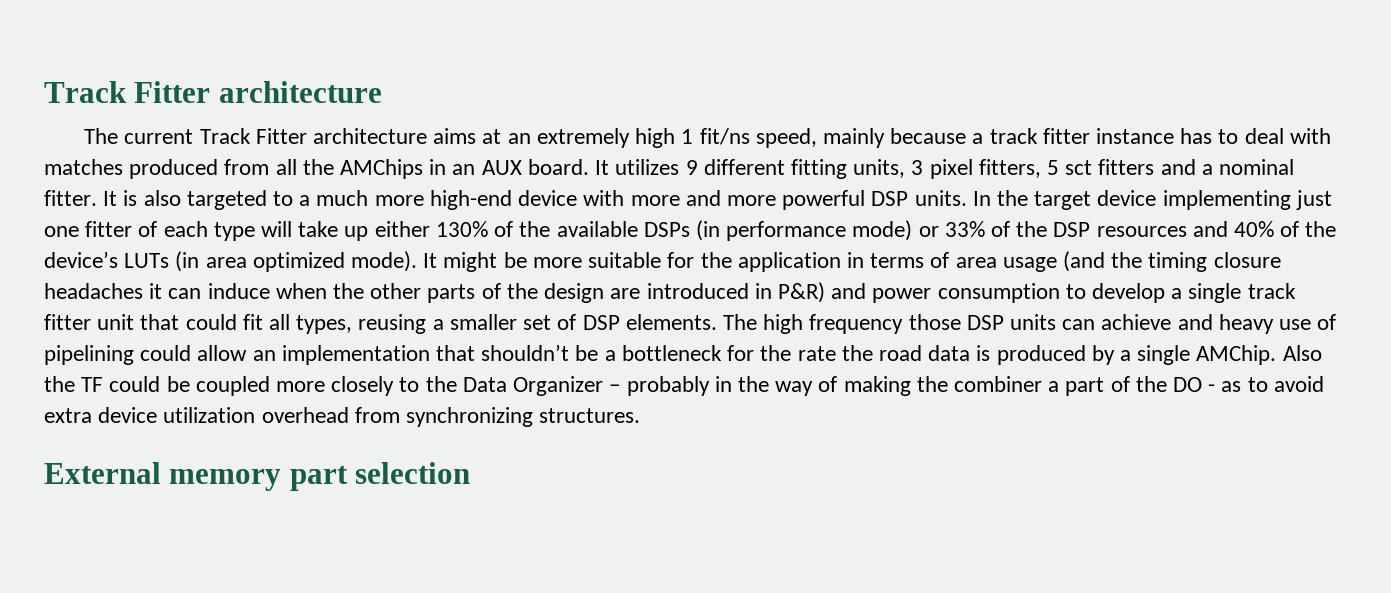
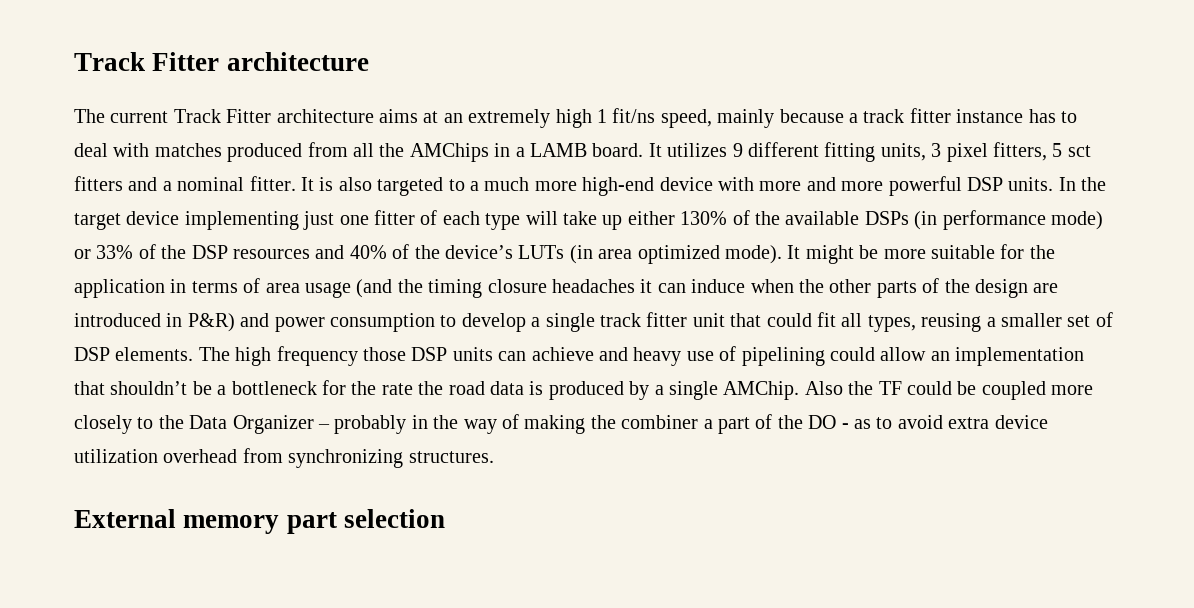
- The current Track Fitter architecture aims at an extremely high 1 fit/ns speed, mainly because a track fitter instance has to deal with matches produced from all the AMChips in an AUX board.
+ The current Track Fitter architecture aims at an extremely high 1 fit/ns speed, mainly because a track fitter instance has to deal with matches produced from all the AMChips in a LAMB board.

